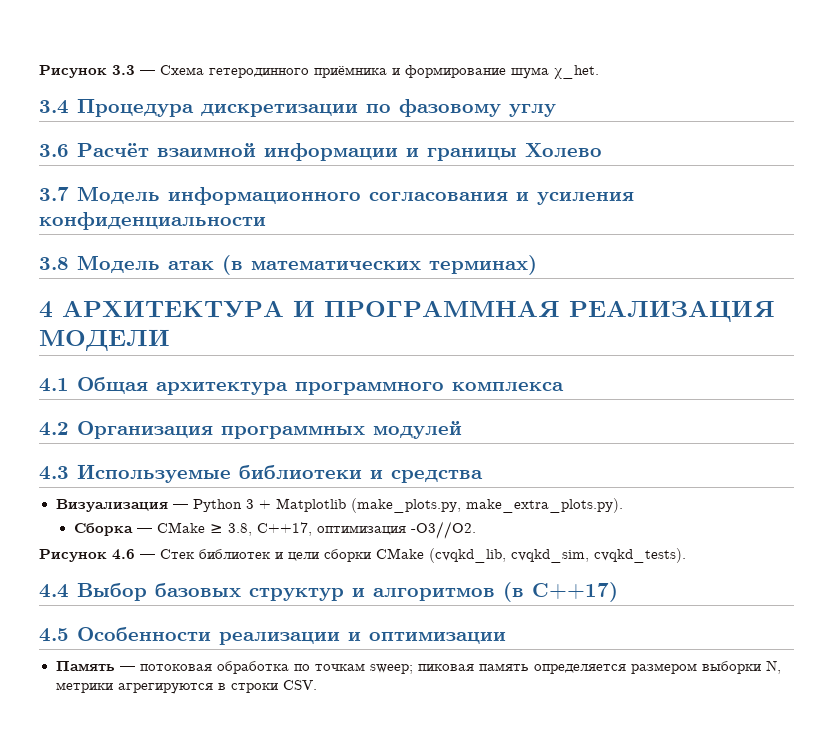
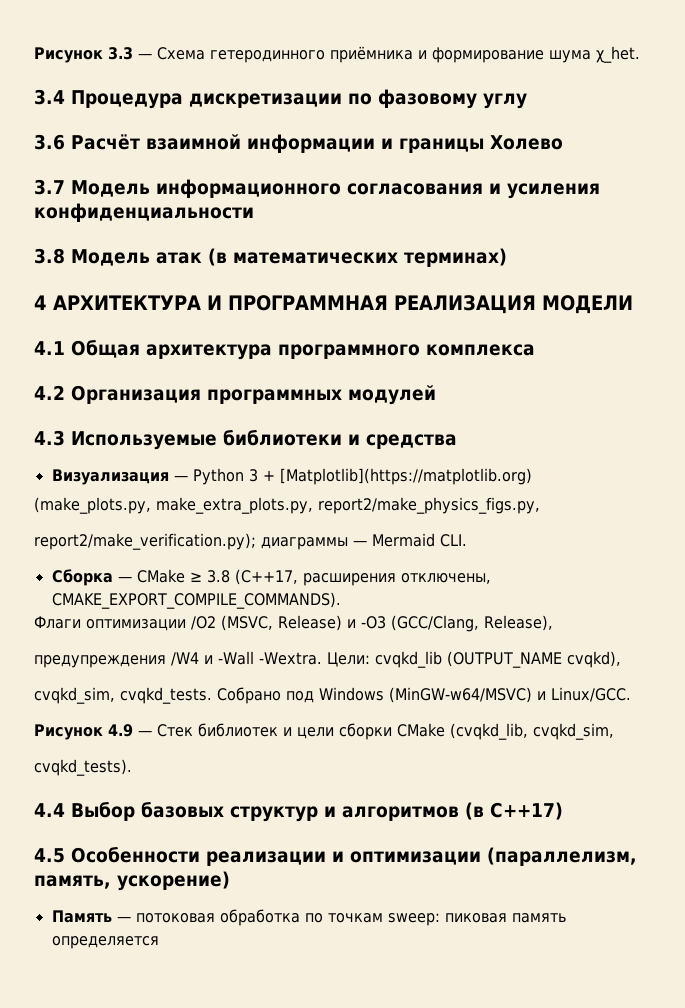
- Визуализация — Python 3 + Matplotlib (make_plots.py, make_extra_plots.py).
- Сборка — CMake ≥ 3.8, C++17, оптимизация -O3//O2.
- Рисунок 4.6 — Стек библиотек и цели сборки CMake (cvqkd_lib, cvqkd_sim, cvqkd_tests).
+ Визуализация — Python 3 + [Matplotlib](https://matplotlib.org)
+ (make_plots.py, make_extra_plots.py, report2/make_physics_figs.py,
+ report2/make_verification.py); диаграммы — Mermaid CLI.
+ Сборка — CMake ≥ 3.8 (C++17, расширения отключены, CMAKE_EXPORT_COMPILE_COMMANDS).
+ Флаги оптимизации /O2 (MSVC, Release) и -O3 (GCC/Clang, Release),
+ предупреждения /W4 и -Wall -Wextra. Цели: cvqkd_lib (OUTPUT_NAME cvqkd),
+ cvqkd_sim, cvqkd_tests. Собрано под Windows (MinGW-w64/MSVC) и Linux/GCC.
+ Рисунок 4.9 — Стек библиотек и цели сборки CMake (cvqkd_lib, cvqkd_sim,
+ cvqkd_tests).
- 4.5 Особенности реализации и оптимизации
+ 4.5 Особенности реализации и оптимизации (параллелизм, память, ускорение)
- Память — потоковая обработка по точкам sweep; пиковая память определяется размером выборки N, метрики агрегируются в строки CSV.
+ Память — потоковая обработка по точкам sweep: пиковая память определяется

